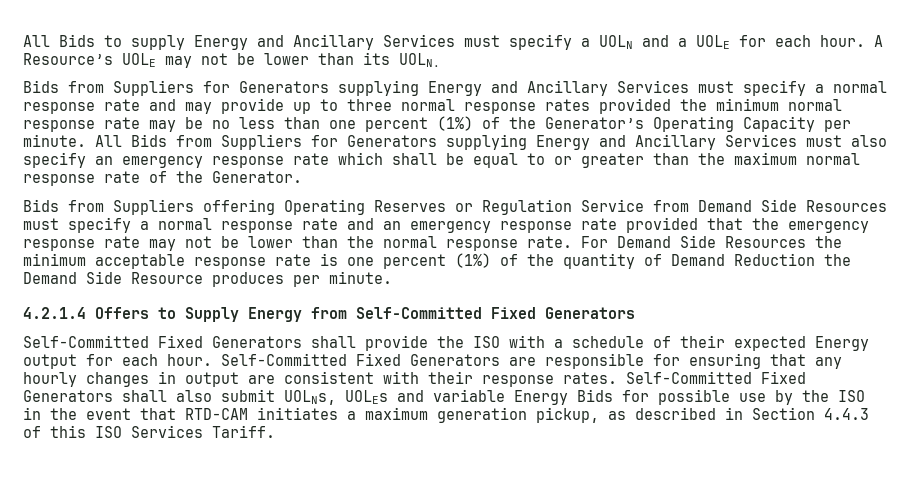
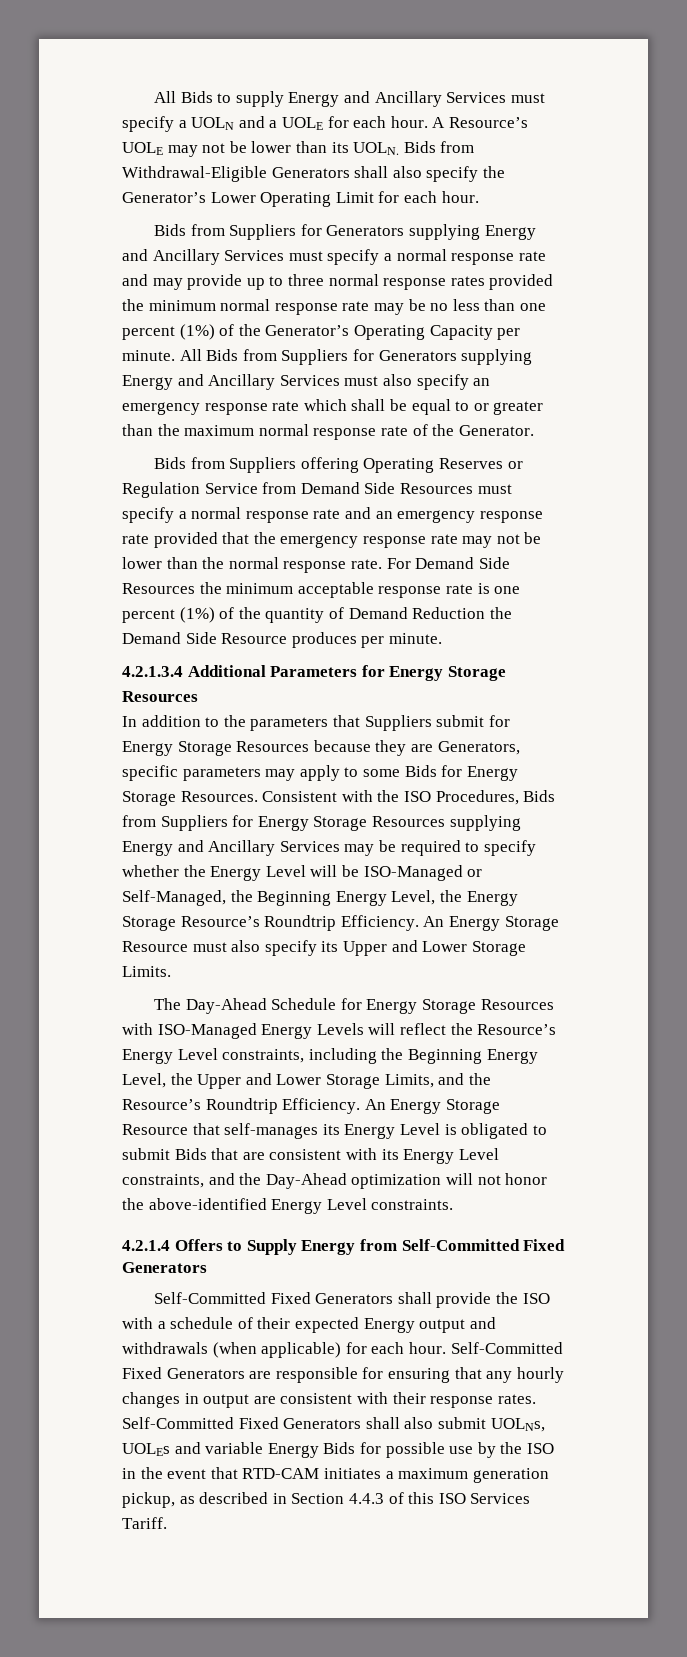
+ Bids from Withdrawal-Eligible Generators shall also specify the Generator’s Lower Operating Limit for each hour.
+ 4.2.1.3.4 Additional Parameters for Energy Storage Resources
+ In addition to the parameters that Suppliers submit for Energy Storage Resources because they are Generators, specific parameters may apply to some Bids for Energy Storage Resources. Consistent with the ISO Procedures, Bids from Suppliers for Energy Storage Resources supplying Energy and Ancillary Services may be required to specify whether the Energy Level will be ISO-Managed or Self-Managed, the Beginning Energy Level, the Energy Storage Resource’s Roundtrip Efficiency. An Energy Storage Resource must also specify its Upper and Lower Storage Limits.
+ The Day-Ahead Schedule for Energy Storage Resources with ISO-Managed Energy Levels will reflect the Resource’s Energy Level constraints, including the Beginning Energy Level, the Upper and Lower Storage Limits, and the Resource’s Roundtrip Efficiency. An Energy Storage Resource that self-manages its Energy Level is obligated to submit Bids that are consistent with its Energy Level constraints, and the Day-Ahead optimization will not honor the above-identified Energy Level constraints.
- Self-Committed Fixed Generators shall provide the ISO with a schedule of their expected Energy output for each hour.
+ Self-Committed Fixed Generators shall provide the ISO with a schedule of their expected Energy output and withdrawals (when applicable) for each hour.

